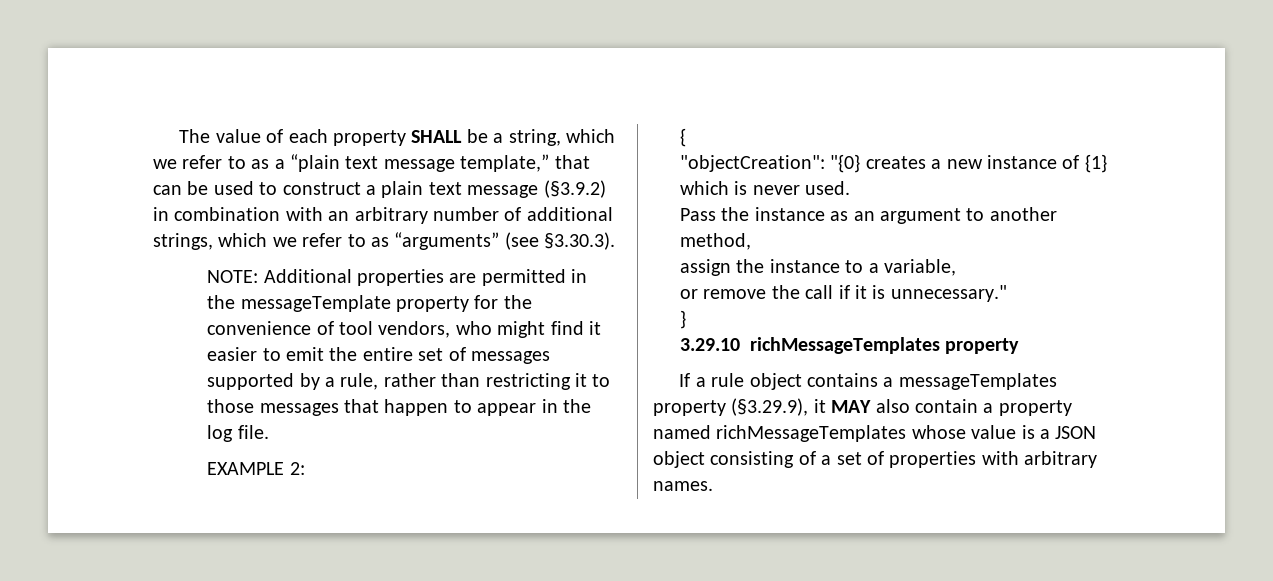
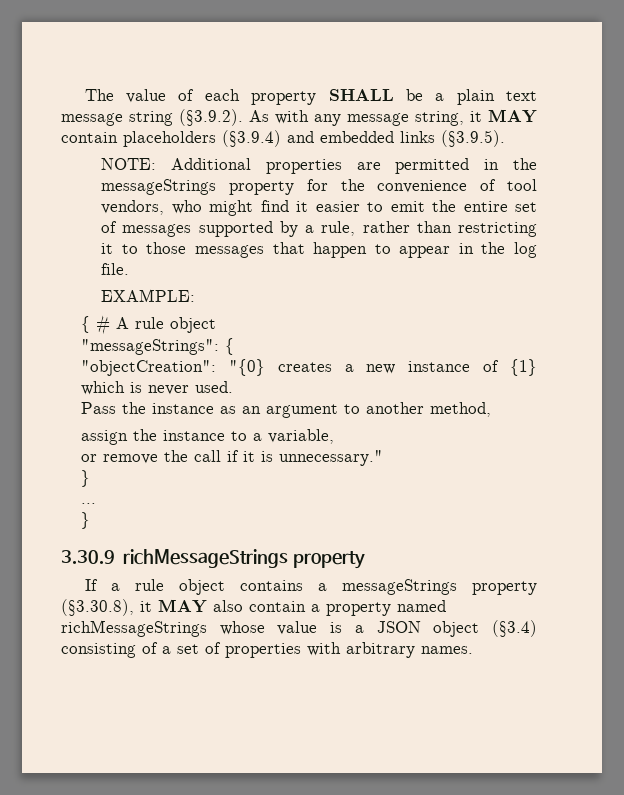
- The value of each property SHALL be a string, which we refer to as a “plain text message template,” that can be used to construct a plain text message (§3.9.2) in combination with an arbitrary number of additional strings, which we refer to as “arguments” (see §3.30.3).
+ The value of each property SHALL be a plain text message string (§3.9.2). As with any message string, it MAY contain placeholders (§3.9.4) and embedded links (§3.9.5).
- NOTE: Additional properties are permitted in the messageTemplate property for the convenience of tool vendors, who might find it easier to emit the entire set of messages supported by a rule, rather than restricting it to those messages that happen to appear in the log file.
+ NOTE: Additional properties are permitted in the messageStrings property for the convenience of tool vendors, who might find it easier to emit the entire set of messages supported by a rule, rather than restricting it to those messages that happen to appear in the log file.
- EXAMPLE 2:
- {
+ EXAMPLE:
+ { # A rule object
+ "messageStrings": {
- 3.29.10 richMessageTemplates property
+ ...
+ }
+ 3.30.9 richMessageStrings property
- If a rule object contains a messageTemplates property (§3.29.9), it MAY also contain a property named richMessageTemplates whose value is a JSON object consisting of a set of properties with arbitrary names.
+ If a rule object contains a messageStrings property (§3.30.8), it MAY also contain a property named richMessageStrings whose value is a JSON object (§3.4) consisting of a set of properties with arbitrary names.

